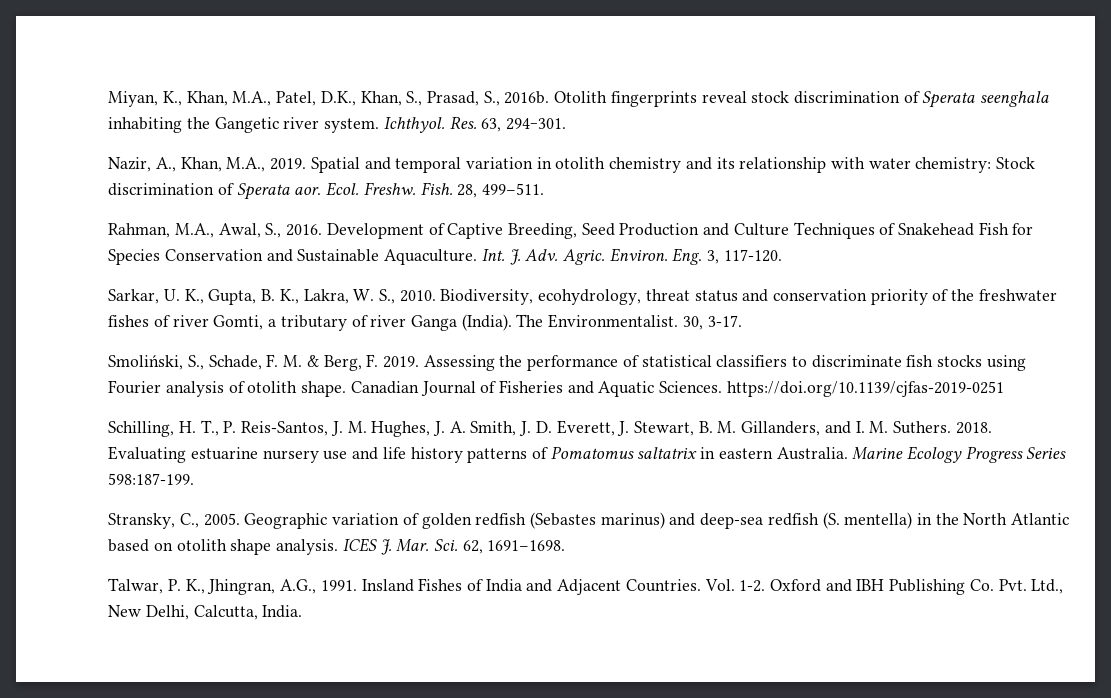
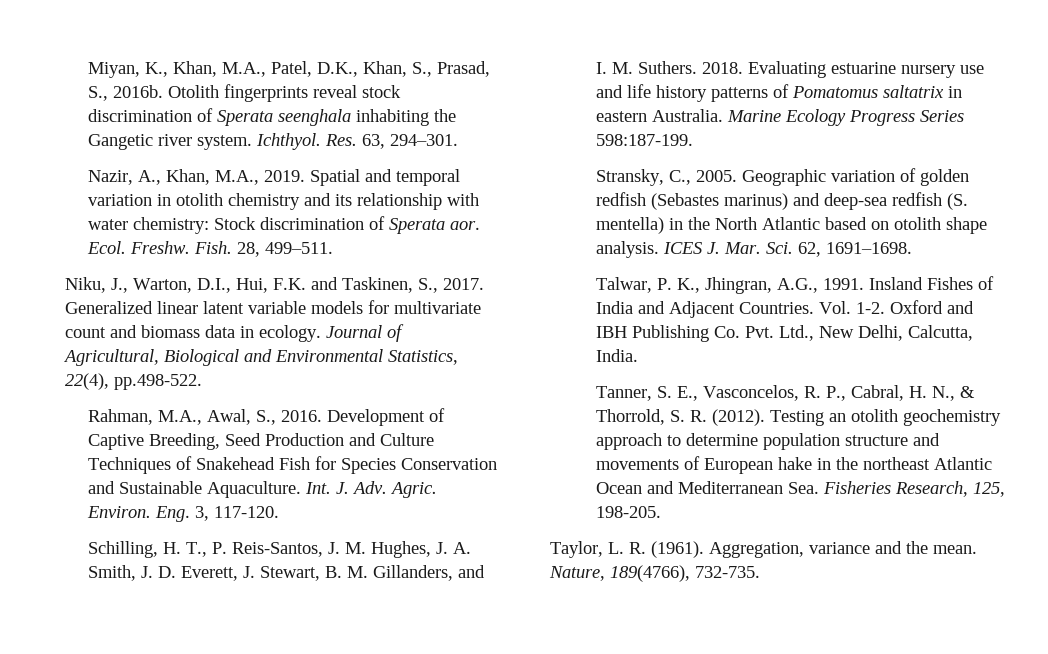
+ Niku, J., Warton, D.I., Hui, F.K. and Taskinen, S., 2017. Generalized linear latent variable models for multivariate count and biomass data in ecology. Journal of Agricultural, Biological and Environmental Statistics, 22(4), pp.498-522.
- Sarkar, U. K., Gupta, B. K., Lakra, W. S., 2010. Biodiversity, ecohydrology, threat status and conservation priority of the freshwater fishes of river Gomti, a tributary of river Ganga (India). The Environmentalist. 30, 3-17.
- Smoliński, S., Schade, F. M. & Berg, F. 2019. Assessing the performance of statistical classifiers to discriminate fish stocks using Fourier analysis of otolith shape. Canadian Journal of Fisheries and Aquatic Sciences. https://doi.org/10.1139/cjfas-2019-0251
+ Tanner, S. E., Vasconcelos, R. P., Cabral, H. N., & Thorrold, S. R. (2012). Testing an otolith geochemistry approach to determine population structure and movements of European hake in the northeast Atlantic Ocean and Mediterranean Sea. Fisheries Research, 125, 198-205.
+ Taylor, L. R. (1961). Aggregation, variance and the mean. Nature, 189(4766), 732-735.

